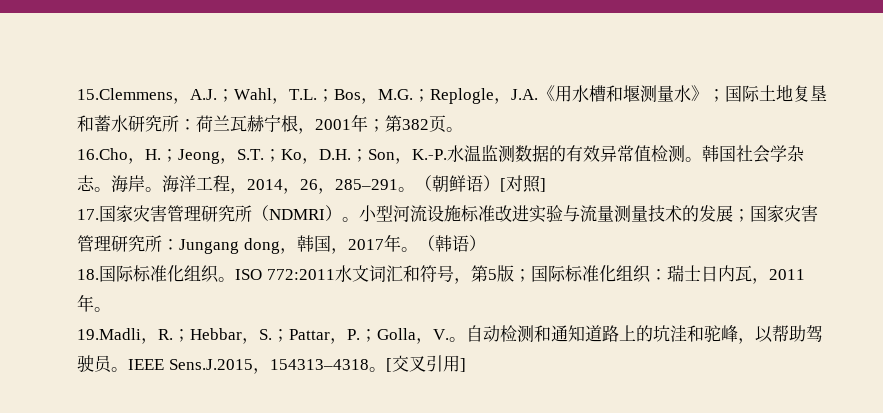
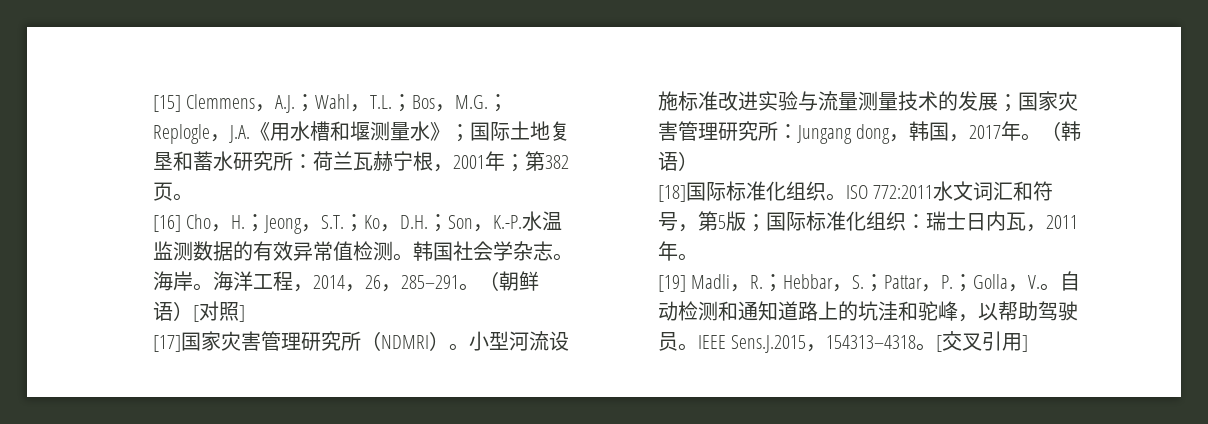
- 15.Clemmens，A.J.；Wahl，T.L.；Bos，M.G.；Replogle，J.A.《用水槽和堰测量水》；国际土地复垦和蓄水研究所：荷兰瓦赫宁根，2001年；第382页。
+ [15] Clemmens，A.J.；Wahl，T.L.；Bos，M.G.；Replogle，J.A.《用水槽和堰测量水》；国际土地复垦和蓄水研究所：荷兰瓦赫宁根，2001年；第382页。
- 16.Cho，H.；Jeong，S.T.；Ko，D.H.；Son，K.-P.水温监测数据的有效异常值检测。
+ [16] Cho，H.；Jeong，S.T.；Ko，D.H.；Son，K.-P.水温监测数据的有效异常值检测。
- 17.国家灾害管理研究所（NDMRI）。
+ [17]国家灾害管理研究所（NDMRI）。
- 18.国际标准化组织。
+ [18]国际标准化组织。
- 19.Madli，R.；Hebbar，S.；Pattar，P.；Golla，V.。
+ [19] Madli，R.；Hebbar，S.；Pattar，P.；Golla，V.。

